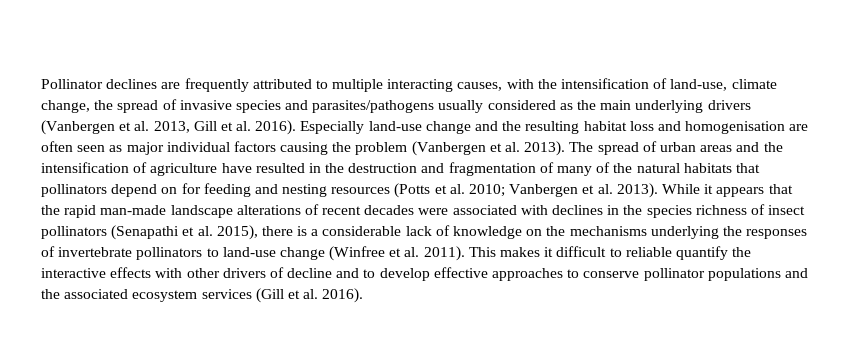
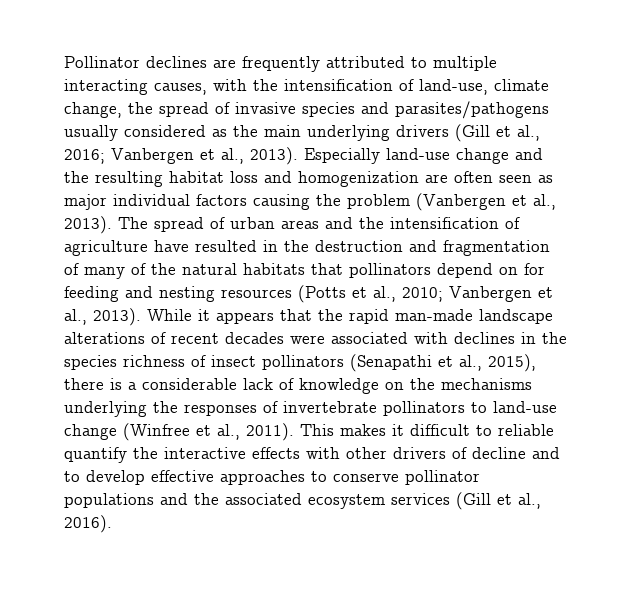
- Pollinator declines are frequently attributed to multiple interacting causes, with the intensification of land-use, climate change, the spread of invasive species and parasites/pathogens usually considered as the main underlying drivers (Vanbergen et al. 2013, Gill et al. 2016).
+ Pollinator declines are frequently attributed to multiple interacting causes, with the intensification of land-use, climate change, the spread of invasive species and parasites/pathogens usually considered as the main underlying drivers (Gill et al., 2016; Vanbergen et al., 2013).
- Especially land-use change and the resulting habitat loss and homogenisation are often seen as major individual factors causing the problem (Vanbergen et al. 2013).
+ Especially land-use change and the resulting habitat loss and homogenization are often seen as major individual factors causing the problem (Vanbergen et al., 2013).
- The spread of urban areas and the intensification of agriculture have resulted in the destruction and fragmentation of many of the natural habitats that pollinators depend on for feeding and nesting resources (Potts et al. 2010; Vanbergen et al. 2013).
+ The spread of urban areas and the intensification of agriculture have resulted in the destruction and fragmentation of many of the natural habitats that pollinators depend on for feeding and nesting resources (Potts et al., 2010; Vanbergen et al., 2013).
- While it appears that the rapid man-made landscape alterations of recent decades were associated with declines in the species richness of insect pollinators (Senapathi et al. 2015), there is a considerable lack of knowledge on the mechanisms underlying the responses of invertebrate pollinators to land-use change (Winfree et al. 2011).
+ While it appears that the rapid man-made landscape alterations of recent decades were associated with declines in the species richness of insect pollinators (Senapathi et al., 2015), there is a considerable lack of knowledge on the mechanisms underlying the responses of invertebrate pollinators to land-use change (Winfree et al., 2011).
- This makes it difficult to reliable quantify the interactive effects with other drivers of decline and to develop effective approaches to conserve pollinator populations and the associated ecosystem services (Gill et al. 2016).
+ This makes it difficult to reliable quantify the interactive effects with other drivers of decline and to develop effective approaches to conserve pollinator populations and the associated ecosystem services (Gill et al., 2016).

